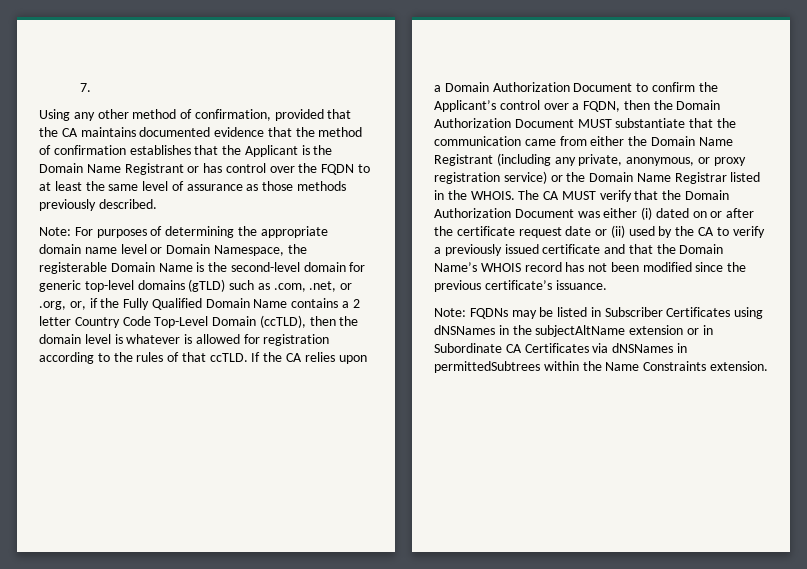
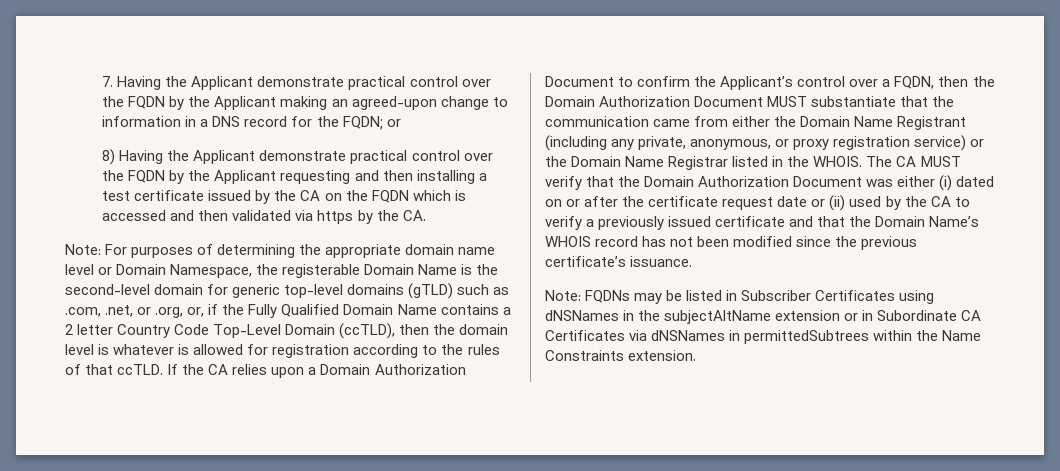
- 7.
- Using any other method of confirmation, provided that the CA maintains documented evidence that the method of confirmation establishes that the Applicant is the Domain Name Registrant or has control over the FQDN to at least the same level of assurance as those methods previously described.
+ 7. Having the Applicant demonstrate practical control over the FQDN by the Applicant making an agreed-upon change to information in a DNS record for the FQDN; or
+ 8) Having the Applicant demonstrate practical control over the FQDN by the Applicant requesting and then installing a test certificate issued by the CA on the FQDN which is accessed and then validated via https by the CA.

